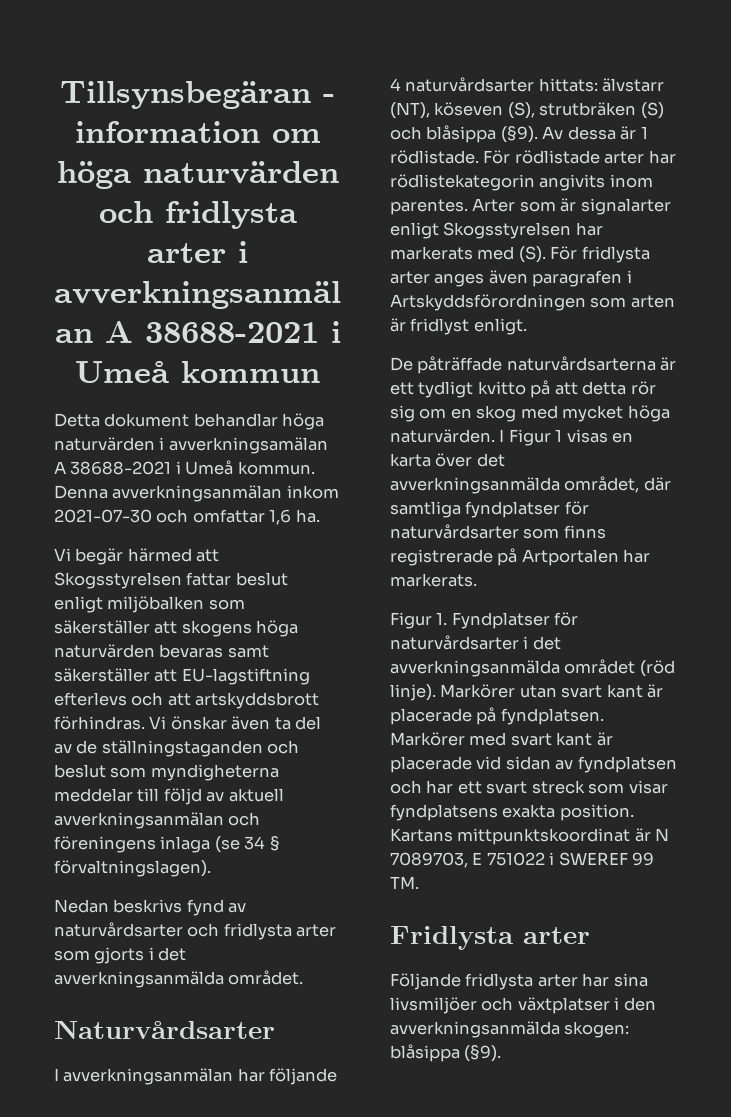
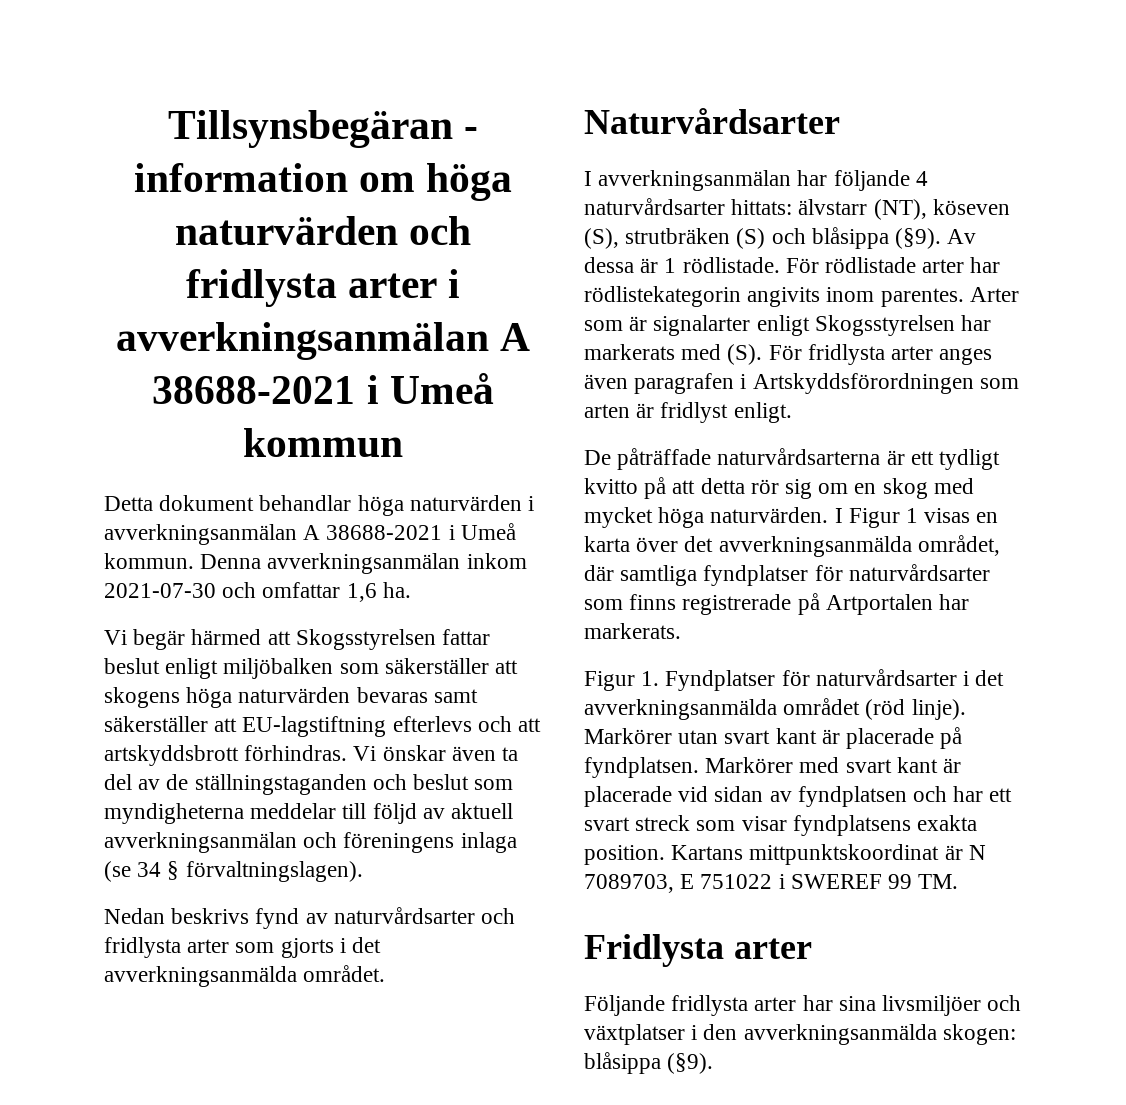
- Detta dokument behandlar höga naturvärden i avverkningsamälan A 38688-2021 i Umeå kommun.
+ Detta dokument behandlar höga naturvärden i avverkningsanmälan A 38688-2021 i Umeå kommun.

